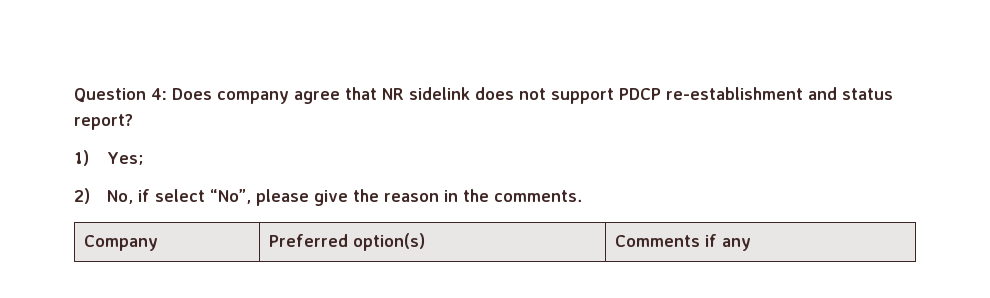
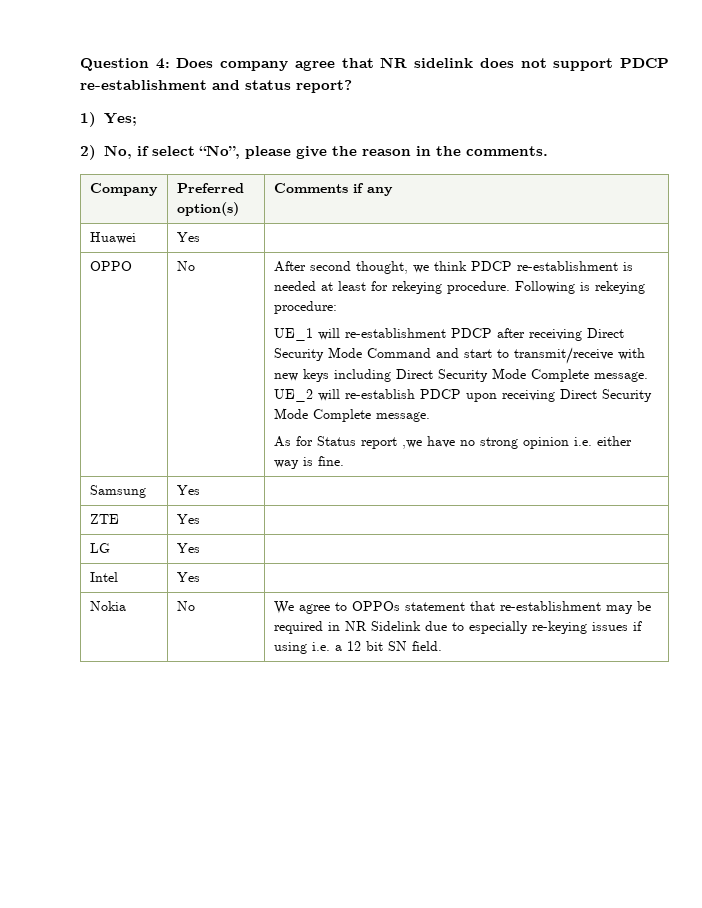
+ Huawei | Yes |
+ OPPO | No | After second thought, we think PDCP re-establishment is needed at least for rekeying procedure. Following is rekeying procedure:
+ UE_1 will re-establishment PDCP after receiving Direct Security Mode Command and start to transmit/receive with new keys including Direct Security Mode Complete message. UE_2 will re-establish PDCP upon receiving Direct Security Mode Complete message.
+ As for Status report ,we have no strong opinion i.e. either way is fine.
+ Samsung | Yes |
+ ZTE | Yes |
+ LG | Yes |
+ Intel | Yes |
+ Nokia | No | We agree to OPPOs statement that re-establishment may be required in NR Sidelink due to especially re-keying issues if using i.e. a 12 bit SN field.

